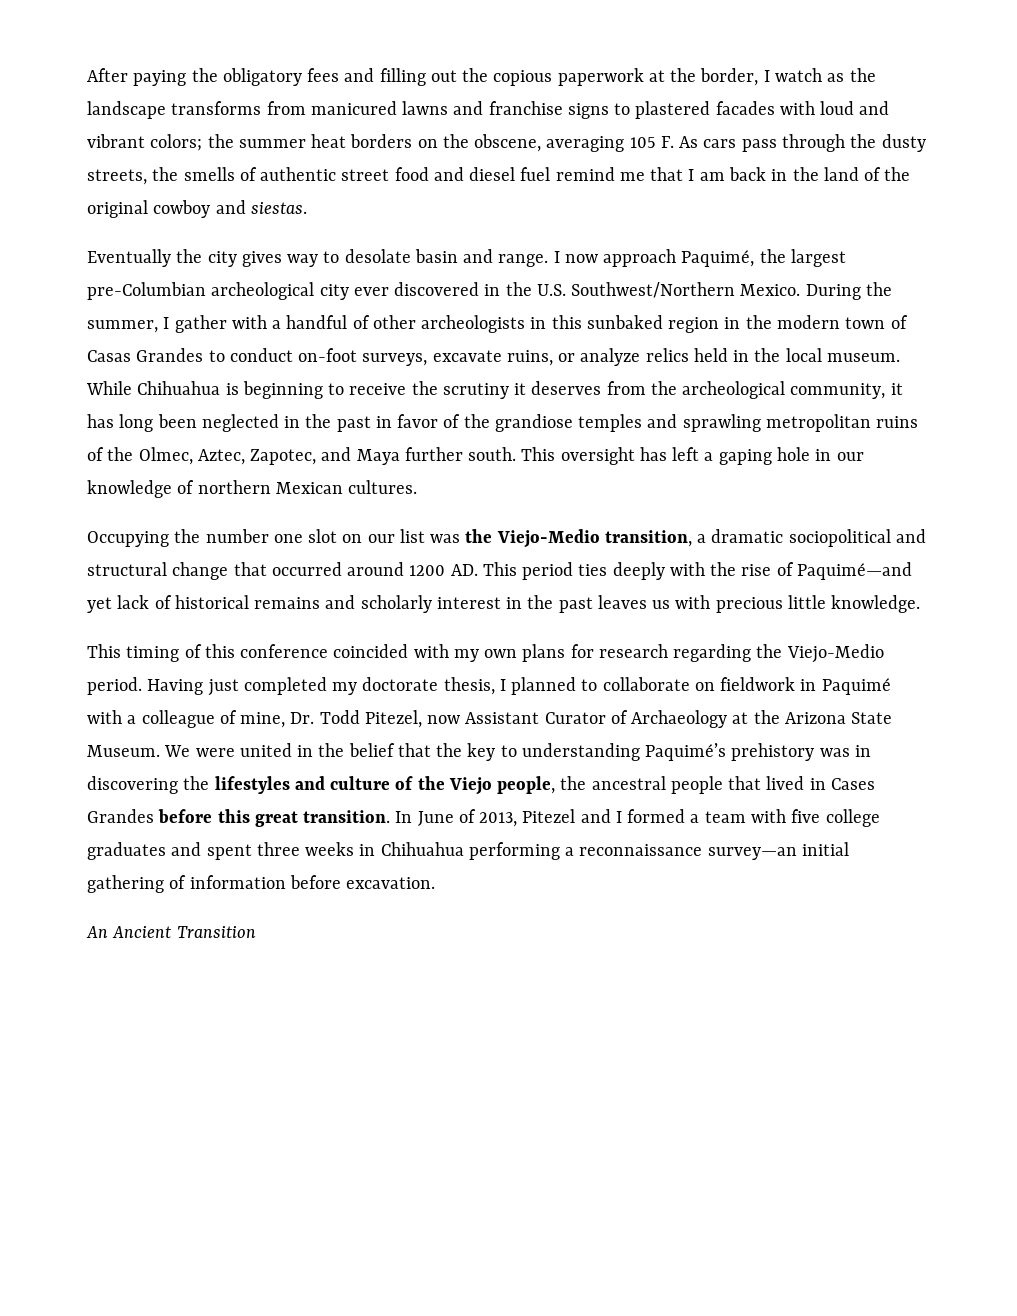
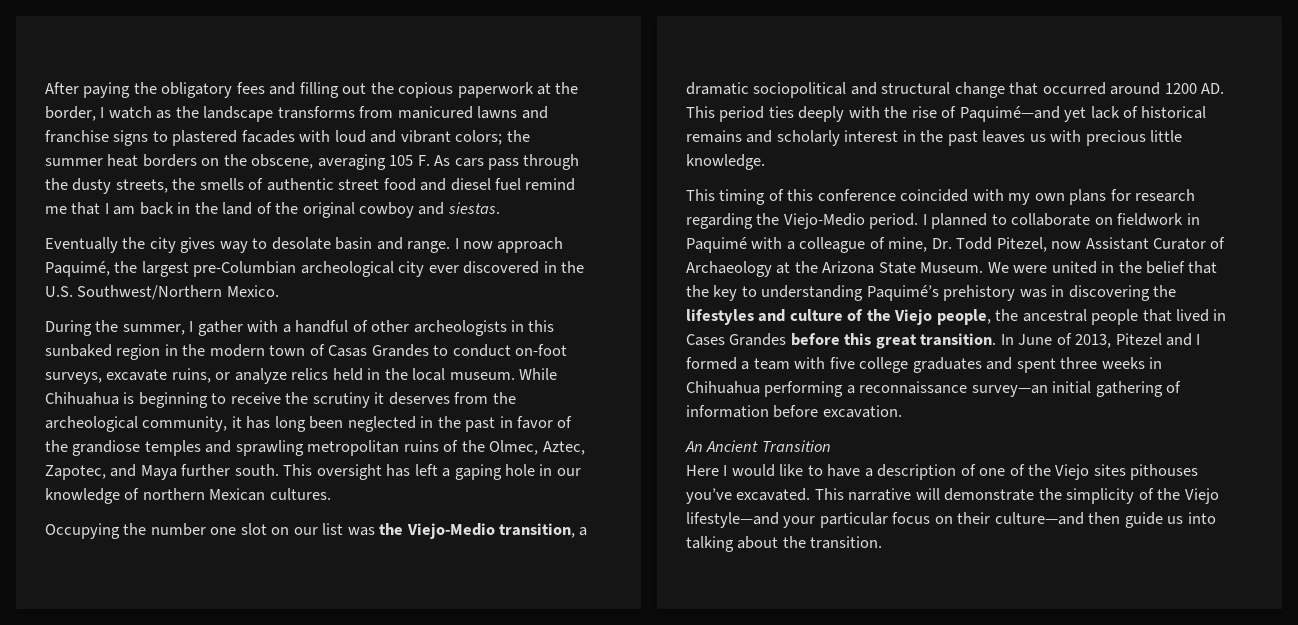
- I now approach Paquimé, the largest pre-Columbian archeological city ever discovered in the U.S. Southwest/Northern Mexico. During the summer, I gather with a handful of other archeologists in this sunbaked region in the modern town of Casas Grandes to conduct on-foot surveys, excavate ruins, or analyze relics held in the local museum.
+ I now approach Paquimé, the largest pre-Columbian archeological city ever discovered in the U.S. Southwest/Northern Mexico.
+ During the summer, I gather with a handful of other archeologists in this sunbaked region in the modern town of Casas Grandes to conduct on-foot surveys, excavate ruins, or analyze relics held in the local museum.
- Having just completed my doctorate thesis, I planned to collaborate on fieldwork in Paquimé with a colleague of mine, Dr. Todd Pitezel, now Assistant Curator of Archaeology at the Arizona State Museum.
+ I planned to collaborate on fieldwork in Paquimé with a colleague of mine, Dr. Todd Pitezel, now Assistant Curator of Archaeology at the Arizona State Museum.
+ Here I would like to have a description of one of the Viejo sites pithouses you’ve excavated. This narrative will demonstrate the simplicity of the Viejo lifestyle—and your particular focus on their culture—and then guide us into talking about the transition.

